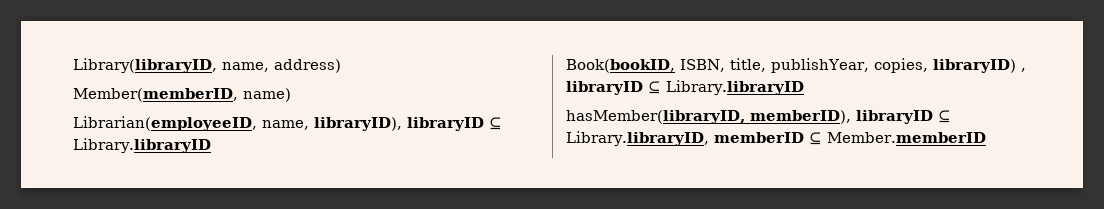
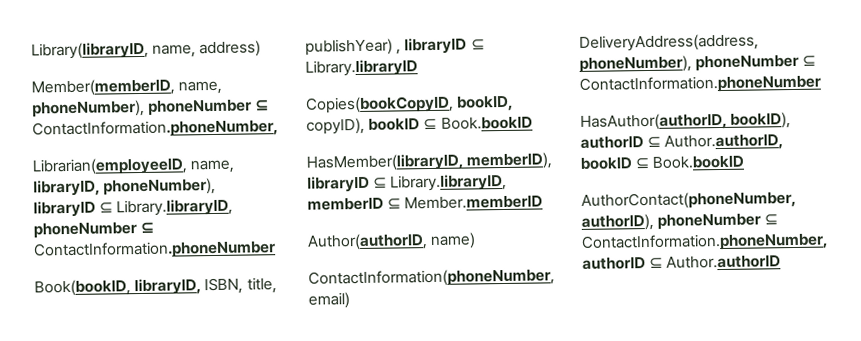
- Member(memberID, name)
- Librarian(employeeID, name, libraryID), libraryID ⊆ Library.libraryID
+ Member(memberID, name, phoneNumber), phoneNumber ⊆ ContactInformation.phoneNumber,
+ Librarian(employeeID, name, libraryID, phoneNumber), libraryID ⊆ Library.libraryID, phoneNumber ⊆ ContactInformation.phoneNumber
- Book(bookID, ISBN, title, publishYear, copies, libraryID) , libraryID ⊆ Library.libraryID
+ Book(bookID, libraryID, ISBN, title, publishYear) , libraryID ⊆ Library.libraryID
- hasMember(libraryID, memberID), libraryID ⊆ Library.libraryID, memberID ⊆ Member.memberID
+ Copies(bookCopyID, bookID, copyID), bookID ⊆ Book.bookID
+ HasMember(libraryID, memberID), libraryID ⊆ Library.libraryID, memberID ⊆ Member.memberID
+ Author(authorID, name)
+ ContactInformation(phoneNumber, email)
+ DeliveryAddress(address, phoneNumber), phoneNumber ⊆ ContactInformation.phoneNumber
+ HasAuthor(authorID, bookID), authorID ⊆ Author.authorID, bookID ⊆ Book.bookID
+ AuthorContact(phoneNumber, authorID), phoneNumber ⊆ ContactInformation.phoneNumber, authorID ⊆ Author.authorID

